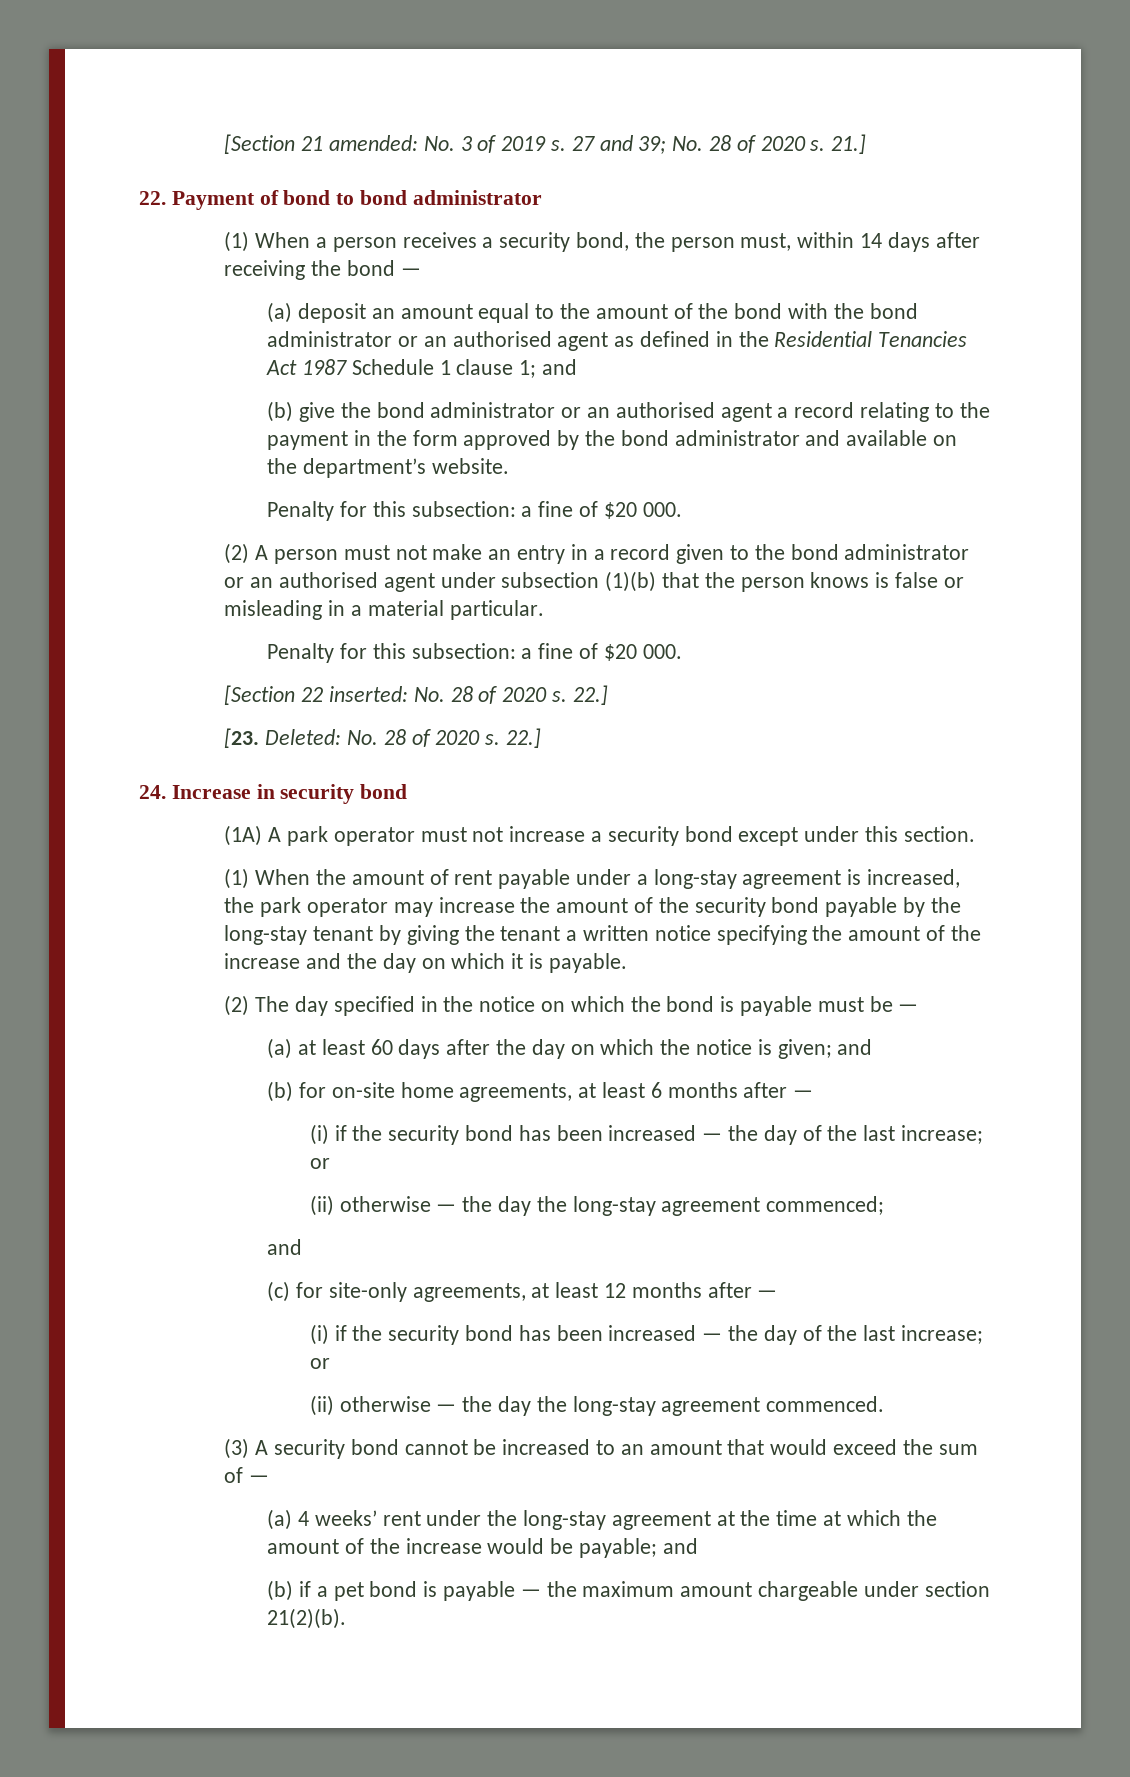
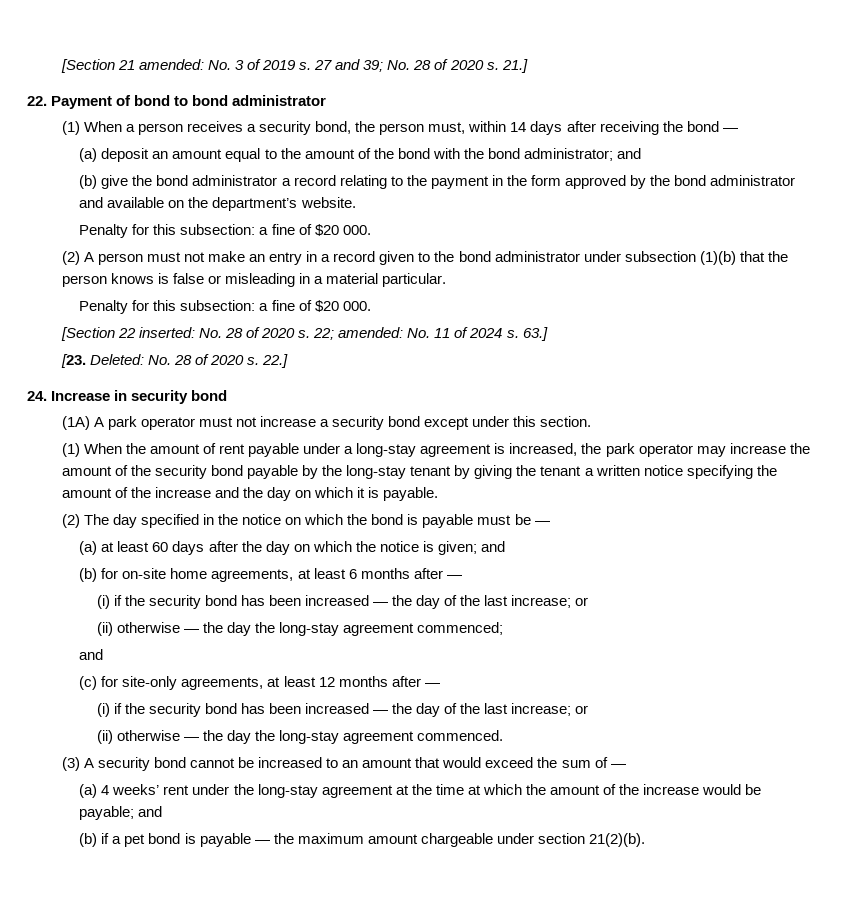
- (a) deposit an amount equal to the amount of the bond with the bond administrator or an authorised agent as defined in the Residential Tenancies Act 1987 Schedule 1 clause 1; and
+ (a) deposit an amount equal to the amount of the bond with the bond administrator; and
- (b) give the bond administrator or an authorised agent a record relating to the payment in the form approved by the bond administrator and available on the department’s website.
+ (b) give the bond administrator a record relating to the payment in the form approved by the bond administrator and available on the department’s website.
- (2) A person must not make an entry in a record given to the bond administrator or an authorised agent under subsection (1)(b) that the person knows is false or misleading in a material particular.
+ (2) A person must not make an entry in a record given to the bond administrator under subsection (1)(b) that the person knows is false or misleading in a material particular.
- [Section 22 inserted: No. 28 of 2020 s. 22.]
+ [Section 22 inserted: No. 28 of 2020 s. 22; amended: No. 11 of 2024 s. 63.]

